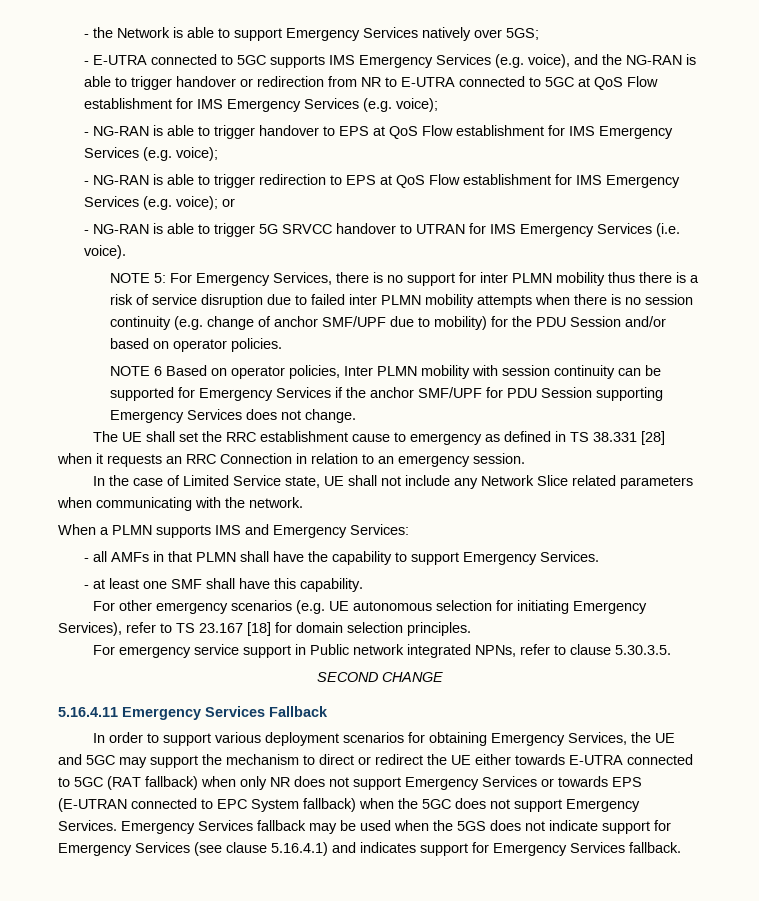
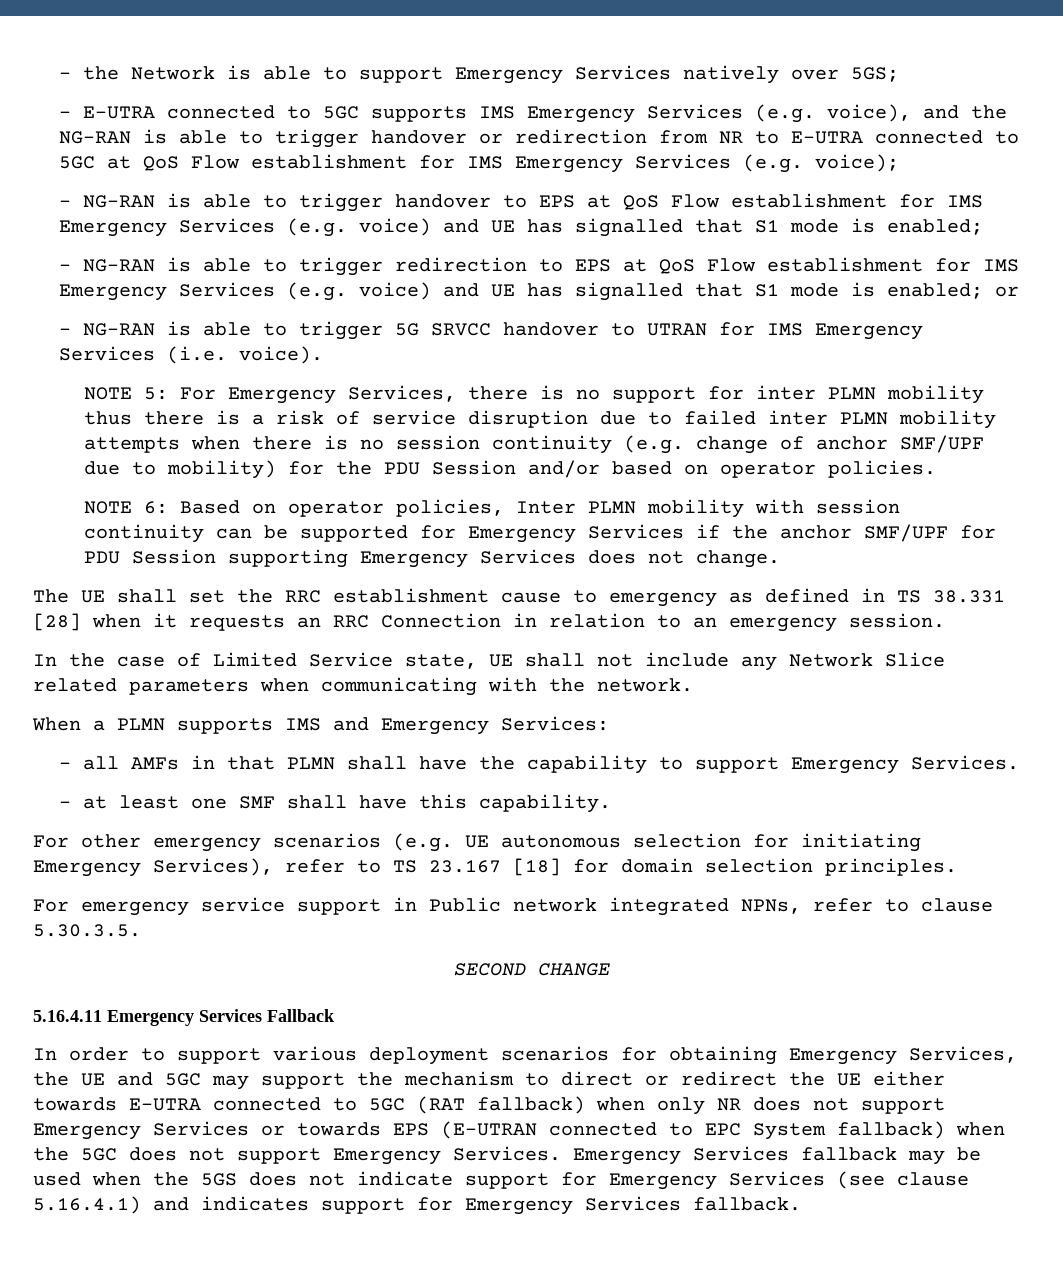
- - NG-RAN is able to trigger handover to EPS at QoS Flow establishment for IMS Emergency Services (e.g. voice);
+ - NG-RAN is able to trigger handover to EPS at QoS Flow establishment for IMS Emergency Services (e.g. voice) and UE has signalled that S1 mode is enabled;
- - NG-RAN is able to trigger redirection to EPS at QoS Flow establishment for IMS Emergency Services (e.g. voice); or
+ - NG-RAN is able to trigger redirection to EPS at QoS Flow establishment for IMS Emergency Services (e.g. voice) and UE has signalled that S1 mode is enabled; or
- NOTE 6 Based on operator policies, Inter PLMN mobility with session continuity can be supported for Emergency Services if the anchor SMF/UPF for PDU Session supporting Emergency Services does not change.
+ NOTE 6: Based on operator policies, Inter PLMN mobility with session continuity can be supported for Emergency Services if the anchor SMF/UPF for PDU Session supporting Emergency Services does not change.

